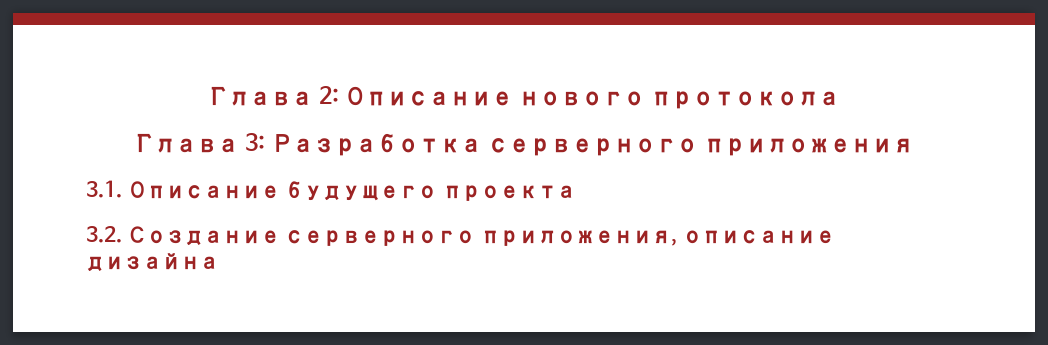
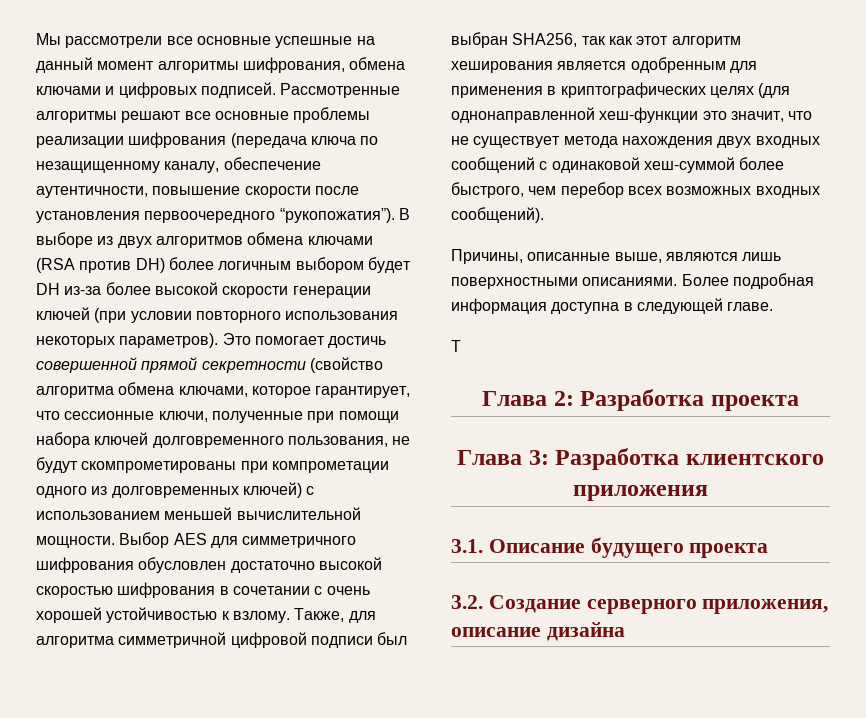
- Глава 2: Описание нового протокола
+ Мы рассмотрели все основные успешные на данный момент алгоритмы шифрования, обмена ключами и цифровых подписей. Рассмотренные алгоритмы решают все основные проблемы реализации шифрования (передача ключа по незащищенному каналу, обеспечение аутентичности, повышение скорости после установления первоочередного “рукопожатия”). В выборе из двух алгоритмов обмена ключами (RSA против DH) более логичным выбором будет DH из-за более высокой скорости генерации ключей (при условии повторного использования некоторых параметров). Это помогает достичь совершенной прямой секретности (свойство алгоритма обмена ключами, которое гарантирует, что сессионные ключи, полученные при помощи набора ключей долговременного пользования, не будут скомпрометированы при компрометации одного из долговременных ключей) с использованием меньшей вычислительной мощности. Выбор AES для симметричного шифрования обусловлен достаточно высокой скоростью шифрования в сочетании с очень хорошей устойчивостью к взлому. Также, для алгоритма симметричной цифровой подписи был выбран SHA256, так как этот алгоритм хеширования является одобренным для применения в криптографических целях (для однонаправленной хеш-функции это значит, что не существует метода нахождения двух входных сообщений с одинаковой хеш-суммой более быстрого, чем перебор всех возможных входных сообщений).
+ Причины, описанные выше, являются лишь поверхностными описаниями. Более подробная информация доступна в следующей главе.
+ Т
+ Глава 2: Разработка проекта
- Глава 3: Разработка серверного приложения
+ Глава 3: Разработка клиентского приложения

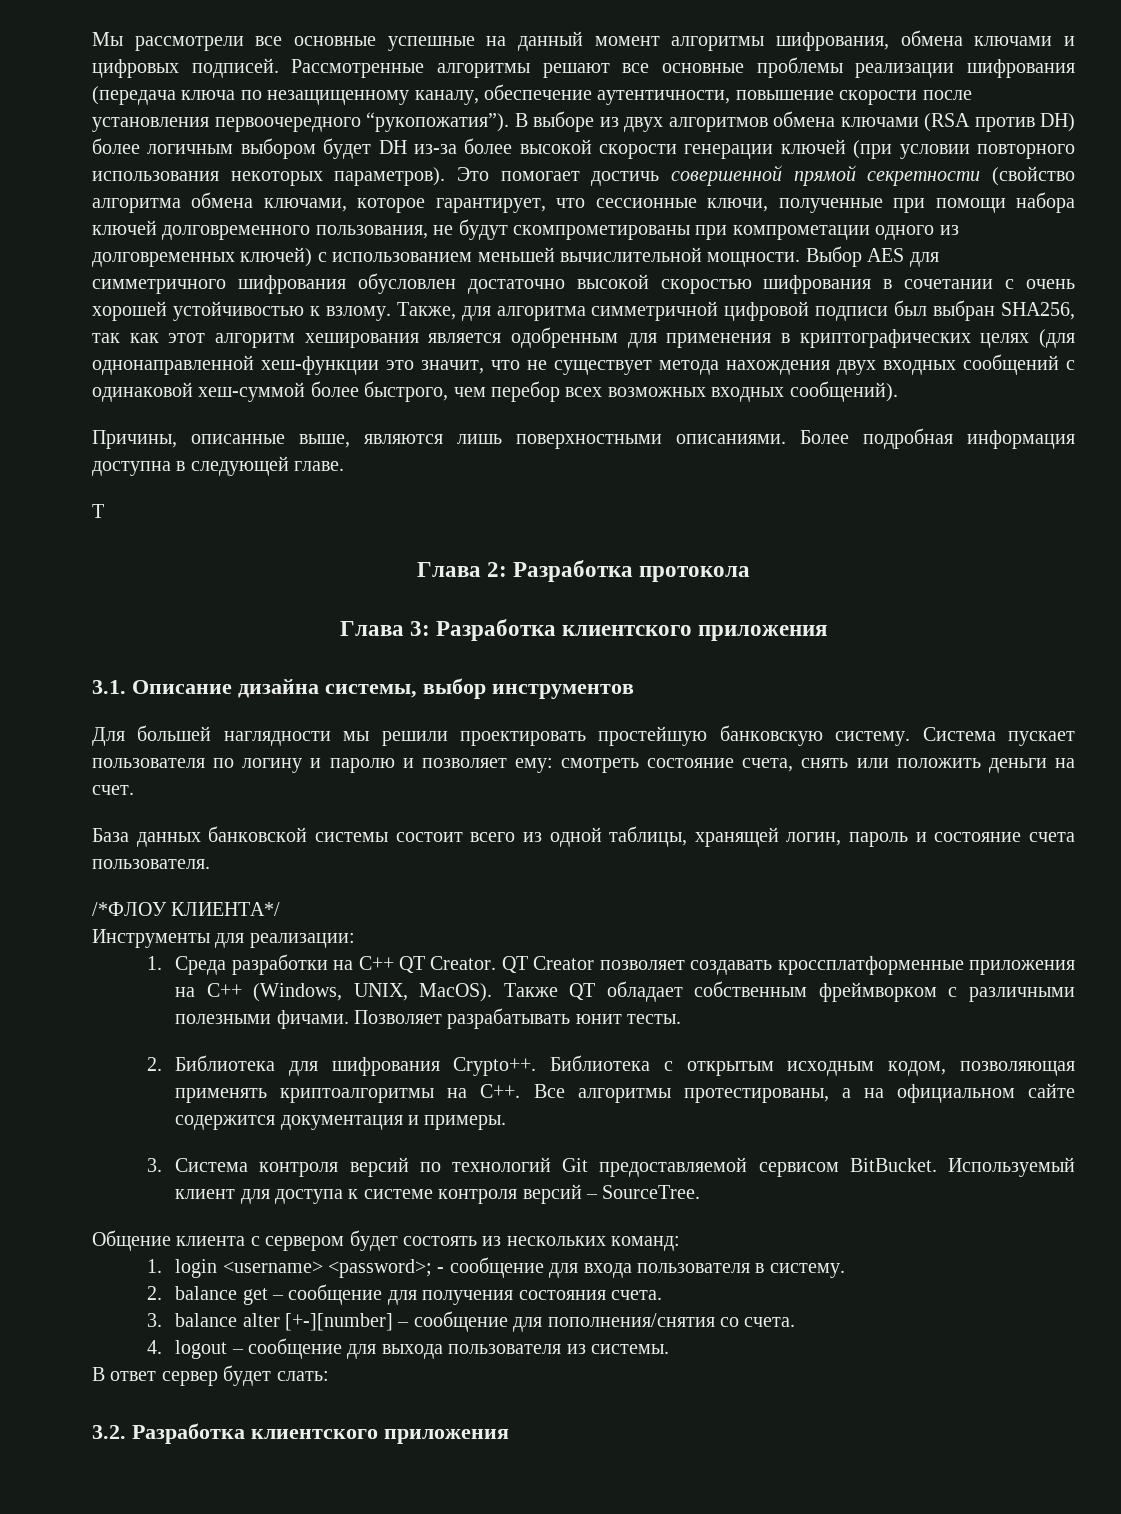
- Глава 2: Разработка проекта
+ Глава 2: Разработка протокола
- 3.1. Описание будущего проекта
- 3.2. Создание серверного приложения, описание дизайна
+ 3.1. Описание дизайна системы, выбор инструментов
+ Для большей наглядности мы решили проектировать простейшую банковскую систему. Система пускает пользователя по логину и паролю и позволяет ему: смотреть состояние счета, снять или положить деньги на счет.
+ База данных банковской системы состоит всего из одной таблицы, хранящей логин, пароль и состояние счета пользователя.
+ /*ФЛОУ КЛИЕНТА*/
+ Инструменты для реализации:
+ 1. Среда разработки на С++ QT Creator. QT Creator позволяет создавать кроссплатформенные приложения на С++ (Windows, UNIX, MacOS). Также QT обладает собственным фреймворком с различными полезными фичами. Позволяет разрабатывать юнит тесты.
+ 2. Библиотека для шифрования Crypto++. Библиотека с открытым исходным кодом, позволяющая применять криптоалгоритмы на С++. Все алгоритмы протестированы, а на официальном сайте содержится документация и примеры.
+ 3. Система контроля версий по технологий Git предоставляемой сервисом BitBucket. Используемый клиент для доступа к системе контроля версий – SourceTree.
+ Общение клиента с сервером будет состоять из нескольких команд:
+ 1. login <username> <password>; - сообщение для входа пользователя в систему.
+ 2. balance get – сообщение для получения состояния счета.
+ 3. balance alter [+-][number] – сообщение для пополнения/снятия со счета.
+ 4. logout – сообщение для выхода пользователя из системы.
+ В ответ сервер будет слать:
+ 3.2. Разработка клиентского приложения

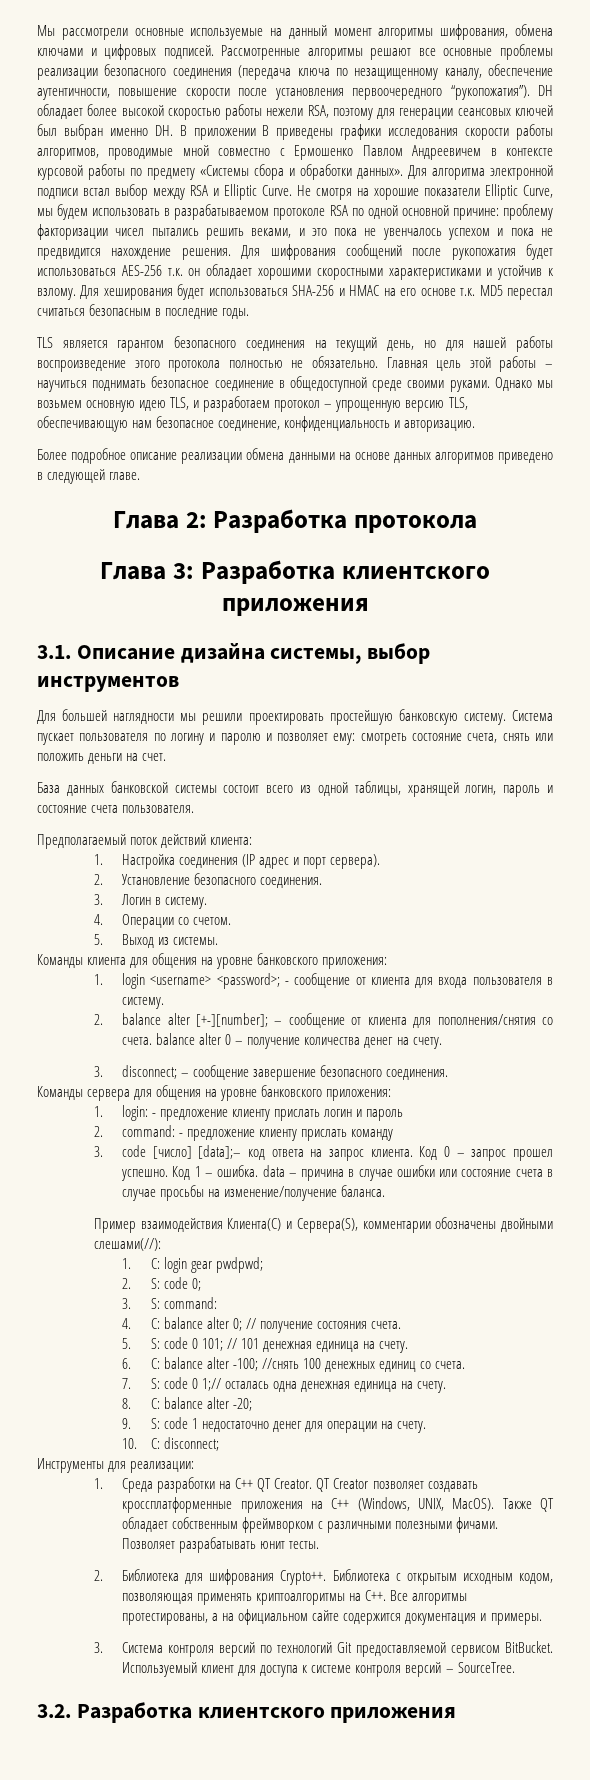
- Мы рассмотрели все основные успешные на данный момент алгоритмы шифрования, обмена ключами и цифровых подписей.
+ Мы рассмотрели основные используемые на данный момент алгоритмы шифрования, обмена ключами и цифровых подписей.
- Рассмотренные алгоритмы решают все основные проблемы реализации шифрования (передача ключа по незащищенному каналу, обеспечение аутентичности, повышение скорости после установления первоочередного “рукопожатия”).
+ Рассмотренные алгоритмы решают все основные проблемы реализации безопасного соединения (передача ключа по незащищенному каналу, обеспечение аутентичности, повышение скорости после установления первоочередного “рукопожатия”).
- В выборе из двух алгоритмов обмена ключами (RSA против DH) более логичным выбором будет DH из-за более высокой скорости генерации ключей (при условии повторного использования некоторых параметров). Это помогает достичь совершенной прямой секретности (свойство алгоритма обмена ключами, которое гарантирует, что сессионные ключи, полученные при помощи набора ключей долговременного пользования, не будут скомпрометированы при компрометации одного из долговременных ключей) с использованием меньшей вычислительной мощности. Выбор AES для симметричного шифрования обусловлен достаточно высокой скоростью шифрования в сочетании с очень хорошей устойчивостью к взлому. Также, для алгоритма симметричной цифровой подписи был выбран SHA256, так как этот алгоритм хеширования является одобренным для применения в криптографических целях (для однонаправленной хеш-функции это значит, что не существует метода нахождения двух входных сообщений с одинаковой хеш-суммой более быстрого, чем перебор всех возможных входных сообщений).
- Причины, описанные выше, являются лишь поверхностными описаниями. Более подробная информация доступна в следующей главе.
+ DH обладает более высокой скоростью работы нежели RSA, поэтому для генерации сеансовых ключей был выбран именно DH. В приложении B приведены графики исследования скорости работы алгоритмов, проводимые мной совместно с Ермошенко Павлом Андреевичем в контексте курсовой работы по предмету «Системы сбора и обработки данных». Для алгоритма электронной подписи встал выбор между RSA и Elliptic Curve. Не смотря на хорошие показатели Elliptic Curve, мы будем использовать в разрабатываемом протоколе RSA по одной основной причине: проблему факторизации чисел пытались решить веками, и это пока не увенчалось успехом и пока не предвидится нахождение решения. Для шифрования сообщений после рукопожатия будет использоваться AES-256 т.к. он обладает хорошими скоростными характеристиками и устойчив к взлому. Для хеширования будет использоваться SHA-256 и HMAC на его основе т.к. MD5 перестал считаться безопасным в последние годы.
+ TLS является гарантом безопасного соединения на текущий день, но для нашей работы воспроизведение этого протокола полностью не обязательно. Главная цель этой работы – научиться поднимать безопасное соединение в общедоступной среде своими руками. Однако мы возьмем основную идею TLS, и разработаем протокол – упрощенную версию TLS, обеспечивающую нам безопасное соединение, конфиденциальность и авторизацию.
+ Более подробное описание реализации обмена данными на основе данных алгоритмов приведено в следующей главе.
- Т
- /*ФЛОУ КЛИЕНТА*/
+ Предполагаемый поток действий клиента:
+ 1. Настройка соединения (IP адрес и порт сервера).
+ 2. Установление безопасного соединения.
+ 3. Логин в систему.
+ 4. Операции со счетом.
+ 5. Выход из системы.
+ Команды клиента для общения на уровне банковского приложения:
+ 1. login <username> <password>; - сообщение от клиента для входа пользователя в систему.
+ 2. balance alter [+-][number]; – сообщение от клиента для пополнения/снятия со счета. balance alter 0 – получение количества денег на счету.
+ 3. disconnect; – сообщение завершение безопасного соединения.
+ Команды сервера для общения на уровне банковского приложения:
+ 1. login: - предложение клиенту прислать логин и пароль
+ 2. command: - предложение клиенту прислать команду
+ 3. code [число] [data];– код ответа на запрос клиента. Код 0 – запрос прошел успешно. Код 1 – ошибка. data – причина в случае ошибки или состояние счета в случае просьбы на изменение/получение баланса.
+ Пример взаимодействия Клиента(C) и Сервера(S), комментарии обозначены двойными слешами(//):
+ 1. C: login gear pwdpwd;
+ 2. S: code 0;
+ 3. S: command:
+ 4. C: balance alter 0; // получение состояния счета.
+ 5. S: code 0 101; // 101 денежная единица на счету.
+ 6. C: balance alter -100; //снять 100 денежных единиц со счета.
+ 7. S: code 0 1;// осталась одна денежная единица на счету.
+ 8. C: balance alter -20;
+ 9. S: code 1 недостаточно денег для операции на счету.
+ 10. C: disconnect;
- Общение клиента с сервером будет состоять из нескольких команд:
- 1. login <username> <password>; - сообщение для входа пользователя в систему.
- 2. balance get – сообщение для получения состояния счета.
- 3. balance alter [+-][number] – сообщение для пополнения/снятия со счета.
- 4. logout – сообщение для выхода пользователя из системы.
- В ответ сервер будет слать:

